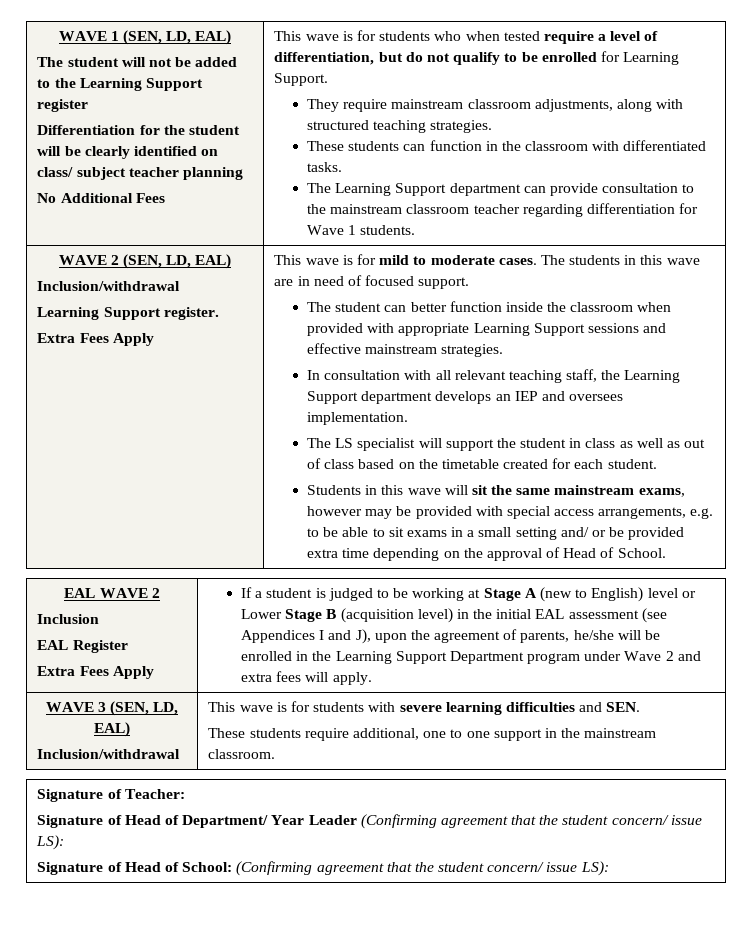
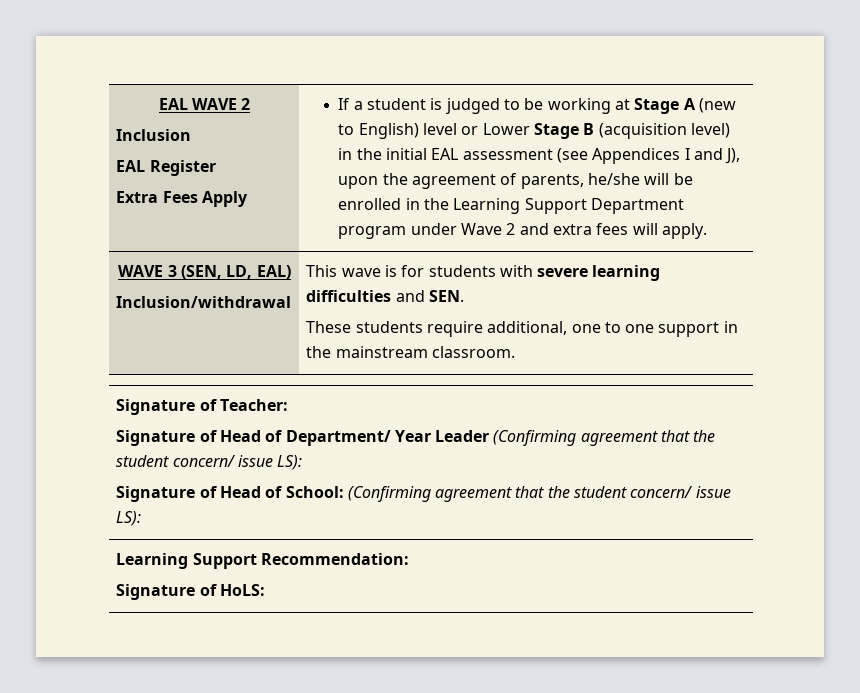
- WAVE 1 (SEN, LD, EAL)
- The student will not be added to the Learning Support register
- Differentiation for the student will be clearly identified on class/ subject teacher planning
- No Additional Fees | This wave is for students who when tested require a level of differentiation, but do not qualify to be enrolled for Learning Support.
- They require mainstream classroom adjustments, along with structured teaching strategies.
- These students can function in the classroom with differentiated tasks.
- The Learning Support department can provide consultation to the mainstream classroom teacher regarding differentiation for Wave 1 students.
- WAVE 2 (SEN, LD, EAL)
- Inclusion/withdrawal
- Learning Support register.
- Extra Fees Apply | This wave is for mild to moderate cases. The students in this wave are in need of focused support.
- The student can better function inside the classroom when provided with appropriate Learning Support sessions and effective mainstream strategies.
- In consultation with all relevant teaching staff, the Learning Support department develops an IEP and oversees implementation.
- The LS specialist will support the student in class as well as out of class based on the timetable created for each student.
- Students in this wave will sit the same mainstream exams, however may be provided with special access arrangements, e.g. to be able to sit exams in a small setting and/ or be provided extra time depending on the approval of Head of School.
+ Learning Support Recommendation:
+ Signature of HoLS:

